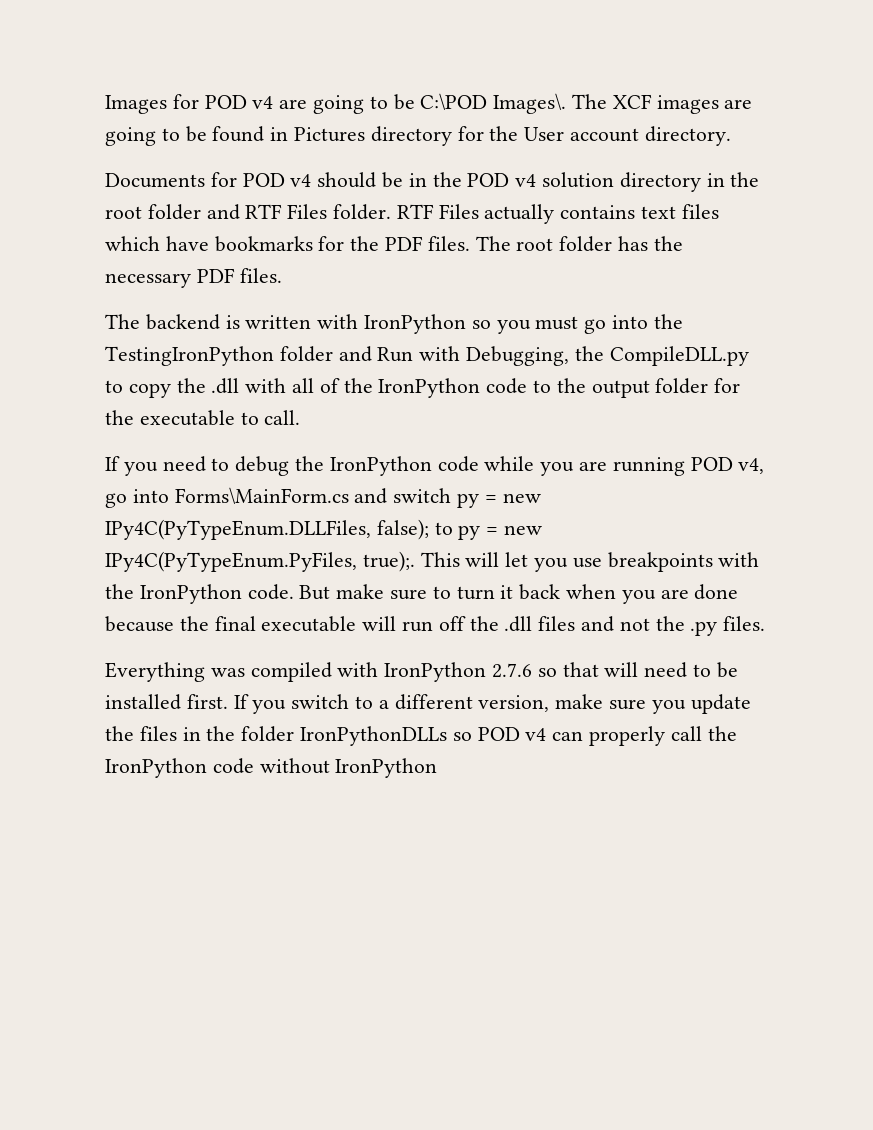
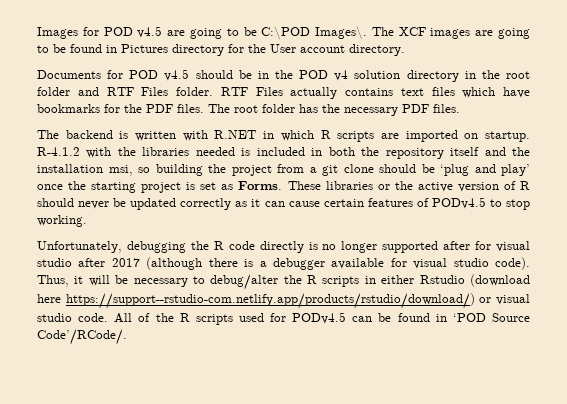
- Images for POD v4 are going to be C:\POD Images\.
+ Images for POD v4.5 are going to be C:\POD Images\.
- Documents for POD v4 should be in the POD v4 solution directory in the root folder and RTF Files folder.
+ Documents for POD v4.5 should be in the POD v4 solution directory in the root folder and RTF Files folder.
- The backend is written with IronPython so you must go into the TestingIronPython folder and Run with Debugging, the CompileDLL.py to copy the .dll with all of the IronPython code to the output folder for the executable to call.
- If you need to debug the IronPython code while you are running POD v4, go into Forms\MainForm.cs and switch py = new IPy4C(PyTypeEnum.DLLFiles, false); to py = new IPy4C(PyTypeEnum.PyFiles, true);. This will let you use breakpoints with the IronPython code. But make sure to turn it back when you are done because the final executable will run off the .dll files and not the .py files.
- Everything was compiled with IronPython 2.7.6 so that will need to be installed first. If you switch to a different version, make sure you update the files in the folder IronPythonDLLs so POD v4 can properly call the IronPython code without IronPython
+ The backend is written with R.NET in which R scripts are imported on startup. R-4.1.2 with the libraries needed is included in both the repository itself and the installation msi, so building the project from a git clone should be ‘plug and play’ once the starting project is set as Forms. These libraries or the active version of R should never be updated correctly as it can cause certain features of PODv4.5 to stop working.
+ Unfortunately, debugging the R code directly is no longer supported after for visual studio after 2017 (although there is a debugger available for visual studio code). Thus, it will be necessary to debug/alter the R scripts in either Rstudio (download here https://support--rstudio-com.netlify.app/products/rstudio/download/) or visual studio code. All of the R scripts used for PODv4.5 can be found in ‘POD Source Code’/RCode/.

